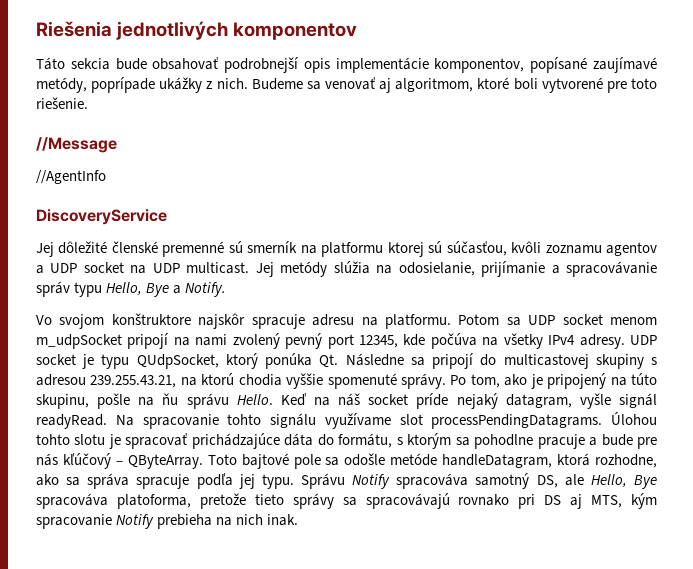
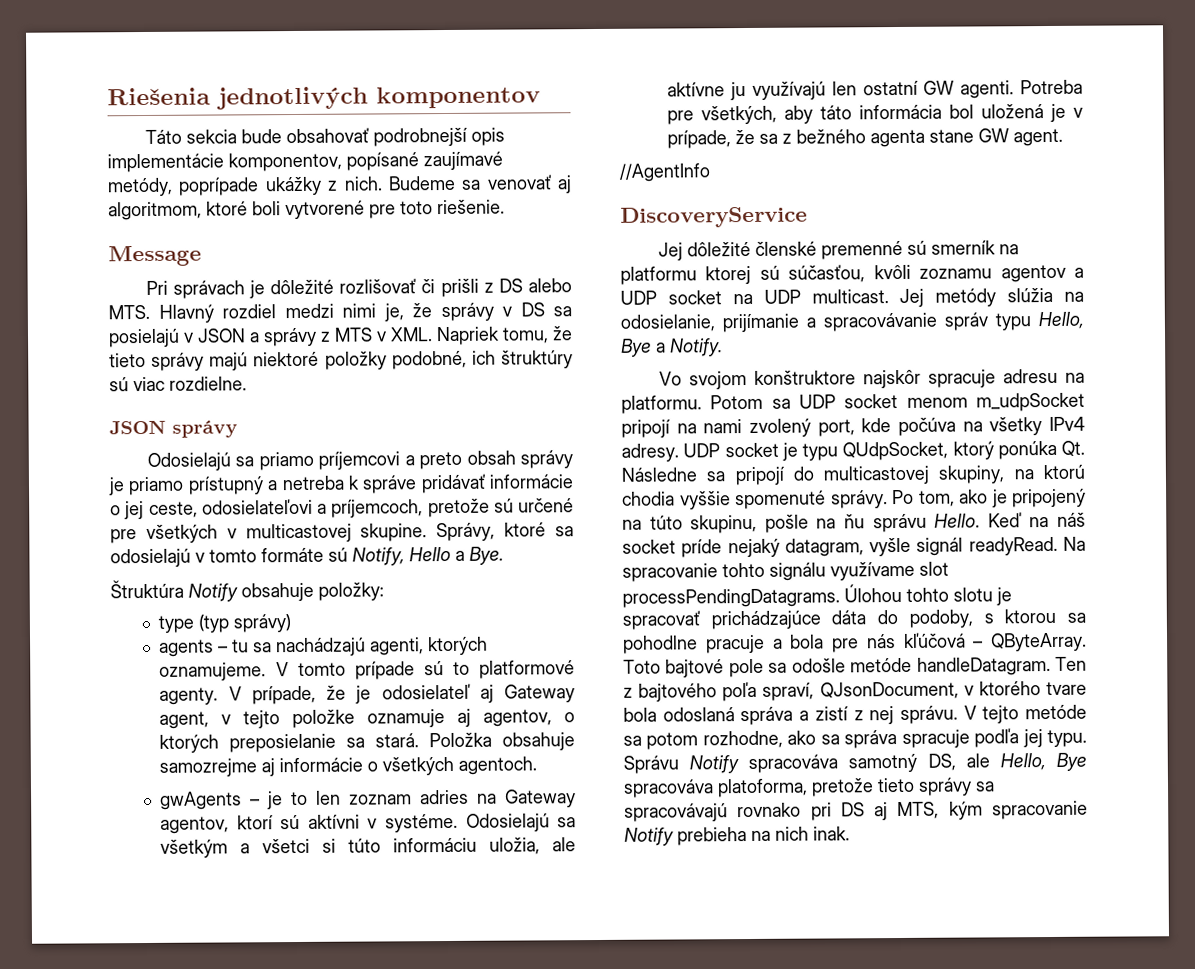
- //Message
+ Message
+ Pri správach je dôležité rozlišovať či prišli z DS alebo MTS. Hlavný rozdiel medzi nimi je, že správy v DS sa posielajú v JSON a správy z MTS v XML. Napriek tomu, že tieto správy majú niektoré položky podobné, ich štruktúry sú viac rozdielne.
+ JSON správy
+ Odosielajú sa priamo príjemcovi a preto obsah správy je priamo prístupný a netreba k správe pridávať informácie o jej ceste, odosielateľovi a príjemcoch, pretože sú určené pre všetkých v multicastovej skupine. Správy, ktoré sa odosielajú v tomto formáte sú Notify, Hello a Bye.
+ Štruktúra Notify obsahuje položky:
+ type (typ správy)
+ agents – tu sa nachádzajú agenti, ktorých oznamujeme. V tomto prípade sú to platformové agenty. V prípade, že je odosielateľ aj Gateway agent, v tejto položke oznamuje aj agentov, o ktorých preposielanie sa stará. Položka obsahuje samozrejme aj informácie o všetkých agentoch.
+ gwAgents – je to len zoznam adries na Gateway agentov, ktorí sú aktívni v systéme. Odosielajú sa všetkým a všetci si túto informáciu uložia, ale aktívne ju využívajú len ostatní GW agenti. Potreba pre všetkých, aby táto informácia bol uložená je v prípade, že sa z bežného agenta stane GW agent.
- Potom sa UDP socket menom m_udpSocket pripojí na nami zvolený pevný port 12345, kde počúva na všetky IPv4 adresy.
+ Potom sa UDP socket menom m_udpSocket pripojí na nami zvolený port, kde počúva na všetky IPv4 adresy.
- UDP socket je typu QUdpSocket, ktorý ponúka Qt. Následne sa pripojí do multicastovej skupiny s adresou 239.255.43.21, na ktorú chodia vyššie spomenuté správy.
+ UDP socket je typu QUdpSocket, ktorý ponúka Qt. Následne sa pripojí do multicastovej skupiny, na ktorú chodia vyššie spomenuté správy.
- Úlohou tohto slotu je spracovať prichádzajúce dáta do formátu, s ktorým sa pohodlne pracuje a bude pre nás kľúčový – QByteArray.
+ Úlohou tohto slotu je spracovať prichádzajúce dáta do podoby, s ktorou sa pohodlne pracuje a bola pre nás kľúčová – QByteArray.
- Toto bajtové pole sa odošle metóde handleDatagram, ktorá rozhodne, ako sa správa spracuje podľa jej typu.
+ Toto bajtové pole sa odošle metóde handleDatagram. Ten z bajtového poľa spraví, QJsonDocument, v ktorého tvare bola odoslaná správa a zistí z nej správu. V tejto metóde sa potom rozhodne, ako sa správa spracuje podľa jej typu.

